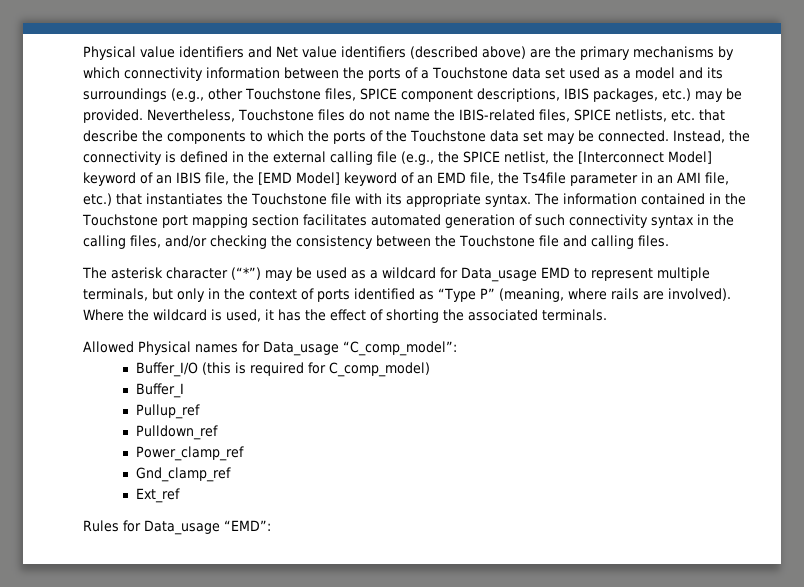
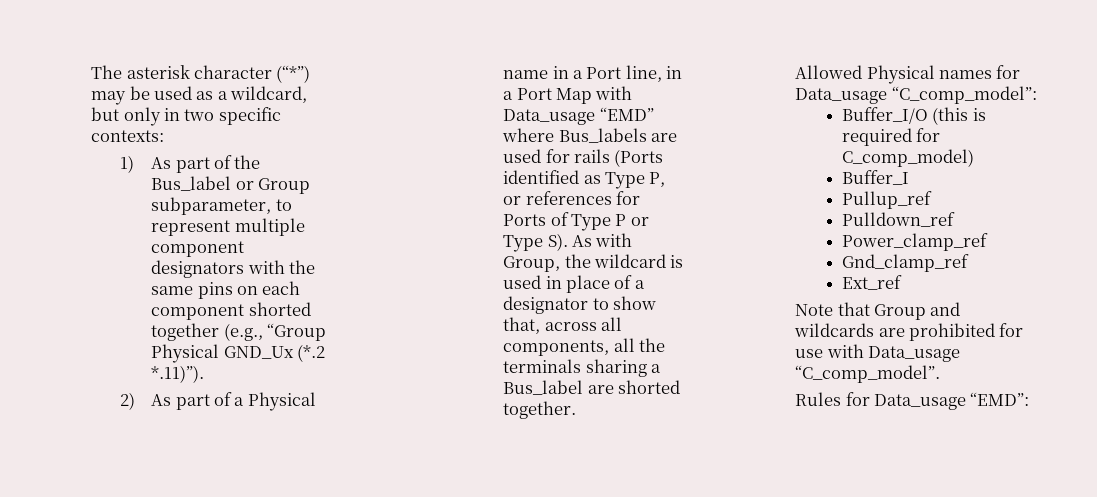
- Physical value identifiers and Net value identifiers (described above) are the primary mechanisms by which connectivity information between the ports of a Touchstone data set used as a model and its surroundings (e.g., other Touchstone files, SPICE component descriptions, IBIS packages, etc.) may be provided. Nevertheless, Touchstone files do not name the IBIS-related files, SPICE netlists, etc. that describe the components to which the ports of the Touchstone data set may be connected. Instead, the connectivity is defined in the external calling file (e.g., the SPICE netlist, the [Interconnect Model] keyword of an IBIS file, the [EMD Model] keyword of an EMD file, the Ts4file parameter in an AMI file, etc.) that instantiates the Touchstone file with its appropriate syntax. The information contained in the Touchstone port mapping section facilitates automated generation of such connectivity syntax in the calling files, and/or checking the consistency between the Touchstone file and calling files.
- The asterisk character (“*”) may be used as a wildcard for Data_usage EMD to represent multiple terminals, but only in the context of ports identified as “Type P” (meaning, where rails are involved). Where the wildcard is used, it has the effect of shorting the associated terminals.
+ The asterisk character (“*”) may be used as a wildcard, but only in two specific contexts:
+ 1) As part of the Bus_label or Group subparameter, to represent multiple component designators with the same pins on each component shorted together (e.g., “Group Physical GND_Ux (*.2 *.11)”).
+ 2) As part of a Physical name in a Port line, in a Port Map with Data_usage “EMD” where Bus_labels are used for rails (Ports identified as Type P, or references for Ports of Type P or Type S). As with Group, the wildcard is used in place of a designator to show that, across all components, all the terminals sharing a Bus_label are shorted together.
+ Note that Group and wildcards are prohibited for use with Data_usage “C_comp_model”.

